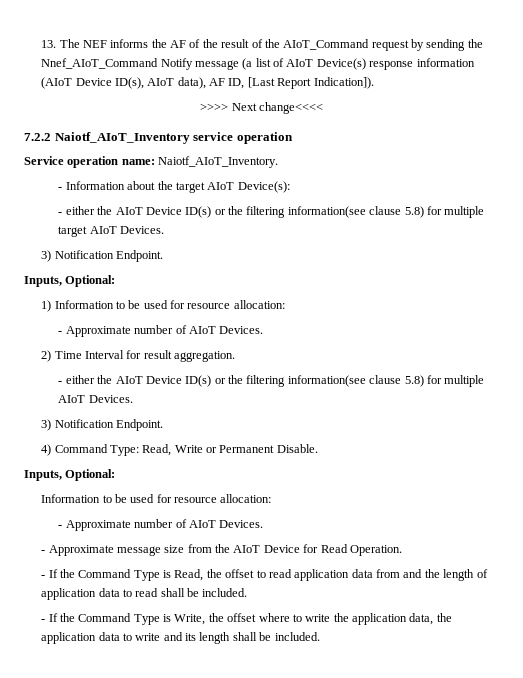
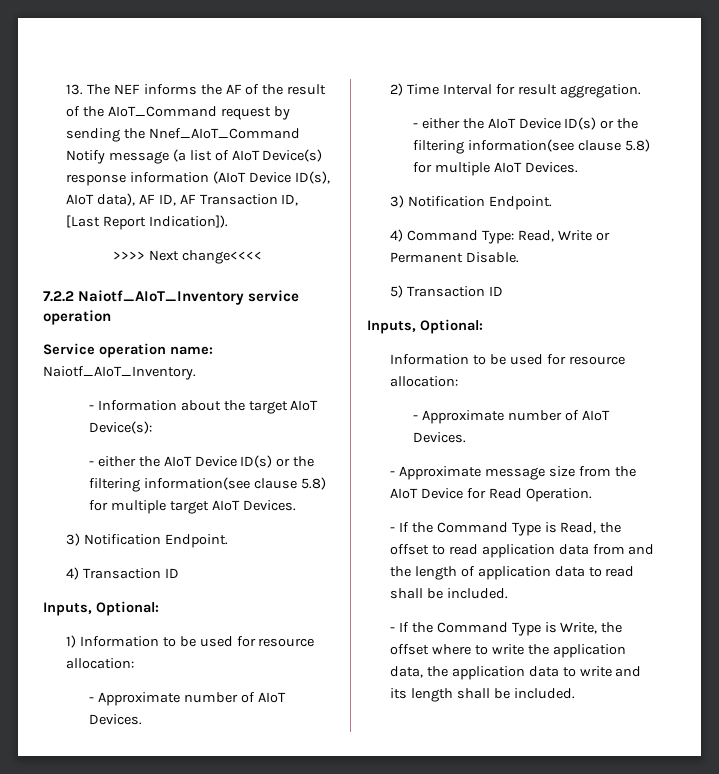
- 13. The NEF informs the AF of the result of the AIoT_Command request by sending the Nnef_AIoT_Command Notify message (a list of AIoT Device(s) response information (AIoT Device ID(s), AIoT data), AF ID, [Last Report Indication]).
+ 13. The NEF informs the AF of the result of the AIoT_Command request by sending the Nnef_AIoT_Command Notify message (a list of AIoT Device(s) response information (AIoT Device ID(s), AIoT data), AF ID, AF Transaction ID, [Last Report Indication]).
+ 4) Transaction ID
+ 5) Transaction ID

